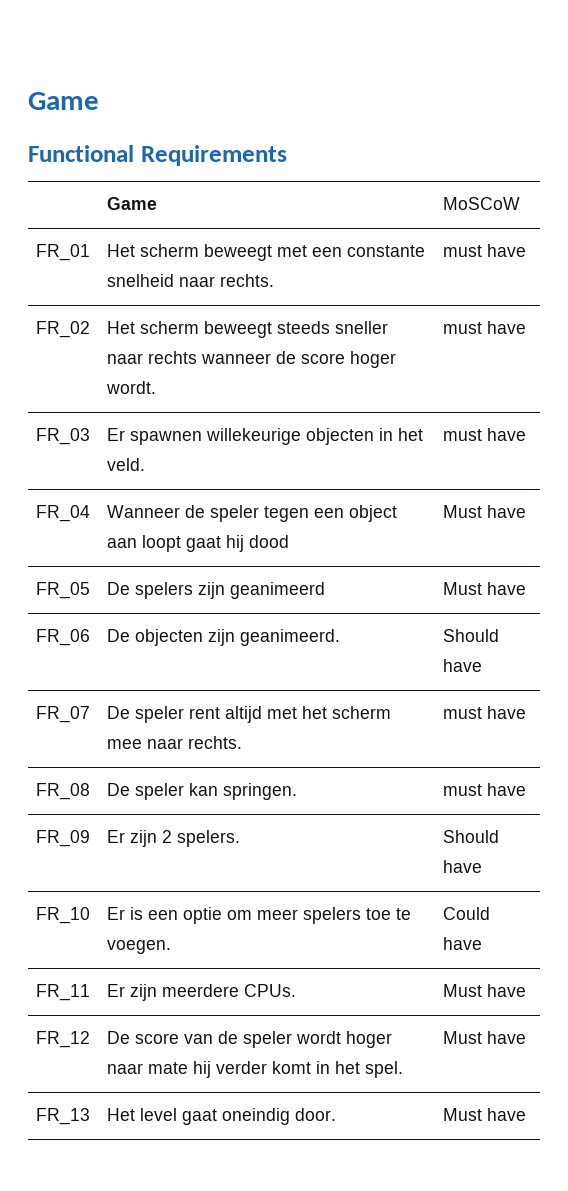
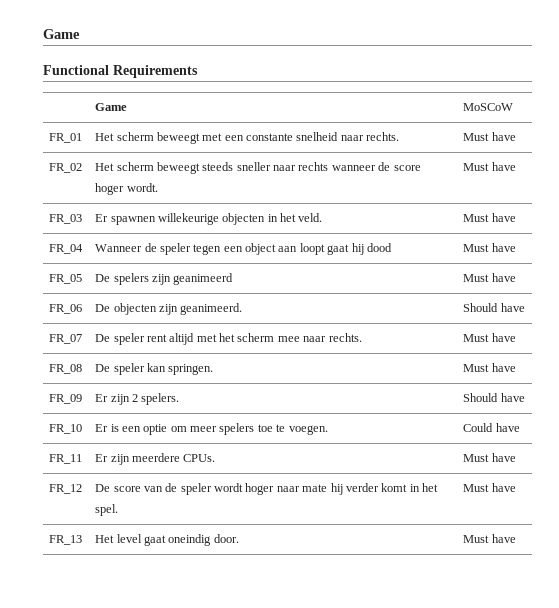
- FR_01 | Het scherm beweegt met een constante snelheid naar rechts. | must have
+ FR_01 | Het scherm beweegt met een constante snelheid naar rechts. | Must have
- FR_02 | Het scherm beweegt steeds sneller naar rechts wanneer de score hoger wordt. | must have
+ FR_02 | Het scherm beweegt steeds sneller naar rechts wanneer de score hoger wordt. | Must have
- FR_03 | Er spawnen willekeurige objecten in het veld. | must have
+ FR_03 | Er spawnen willekeurige objecten in het veld. | Must have
- FR_07 | De speler rent altijd met het scherm mee naar rechts. | must have
+ FR_07 | De speler rent altijd met het scherm mee naar rechts. | Must have
- FR_08 | De speler kan springen. | must have
+ FR_08 | De speler kan springen. | Must have

